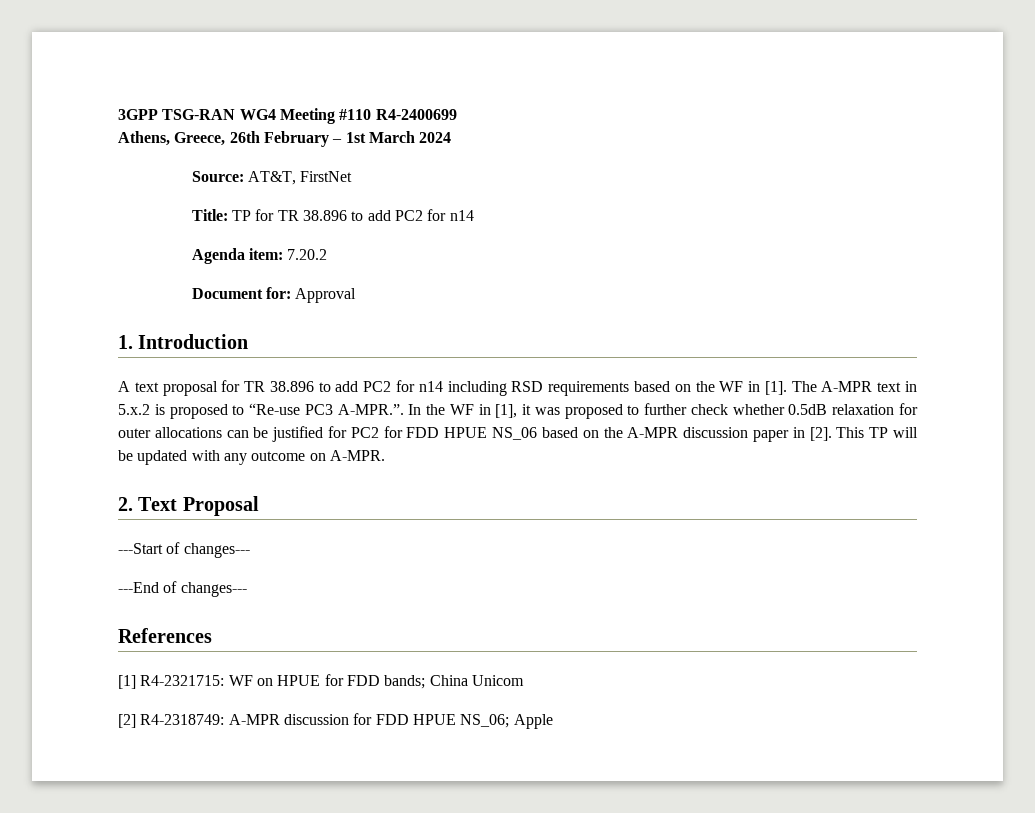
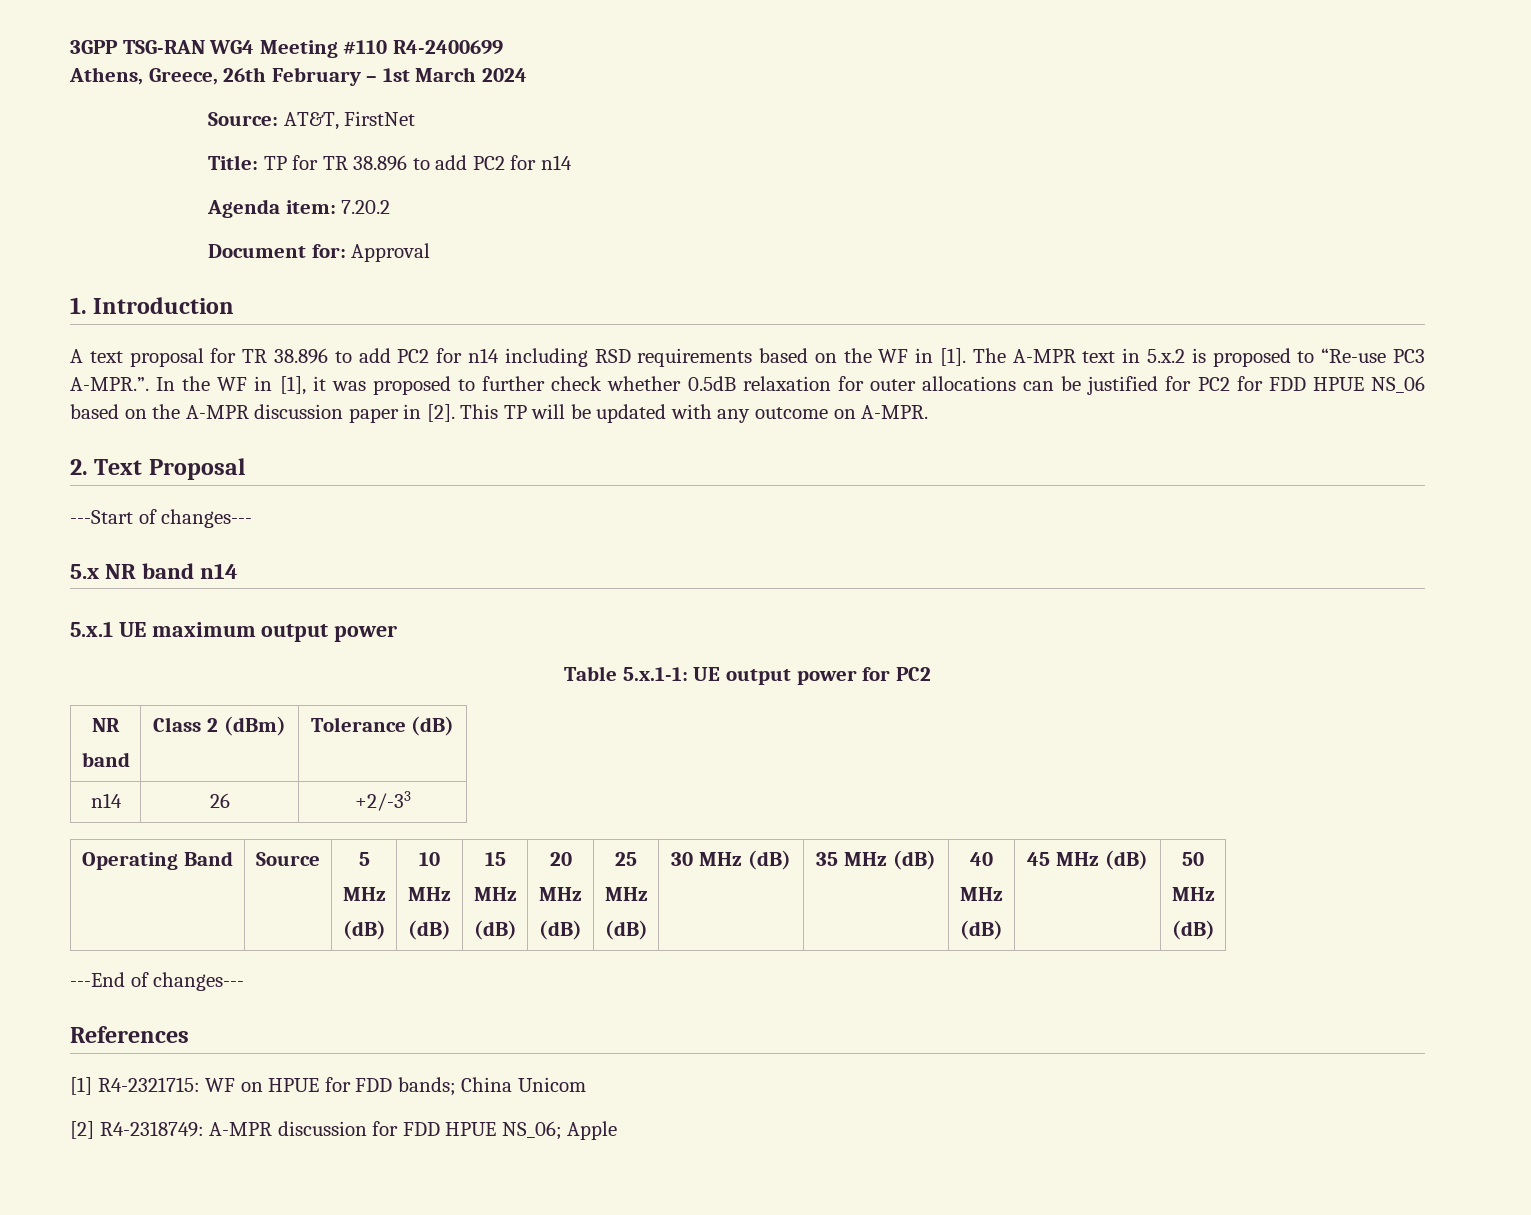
+ 5.x NR band n14
+ 5.x.1 UE maximum output power
+ Table 5.x.1-1: UE output power for PC2
+ NR
+ band | Class 2 (dBm) | Tolerance (dB)
+ n14 | 26 | +2/-33
+ Operating Band | Source | 5
+ MHz
+ (dB) | 10
+ MHz
+ (dB) | 15
+ MHz
+ (dB) | 20
+ MHz
+ (dB) | 25
+ MHz
+ (dB) | 30 MHz (dB) | 35 MHz (dB) | 40
+ MHz
+ (dB) | 45 MHz (dB) | 50
+ MHz
+ (dB)

